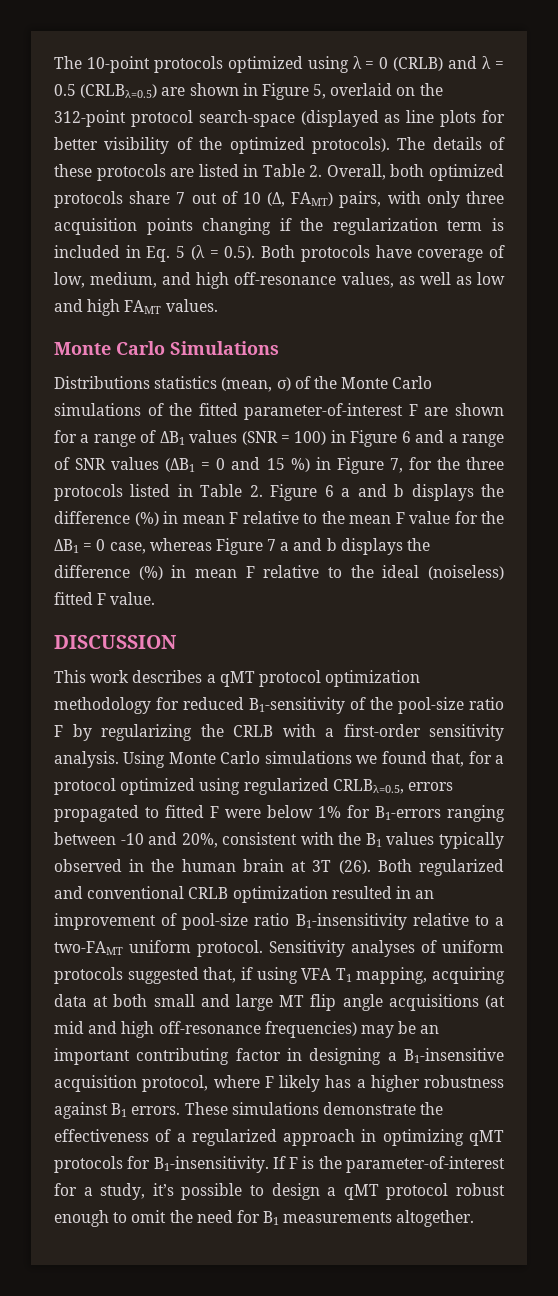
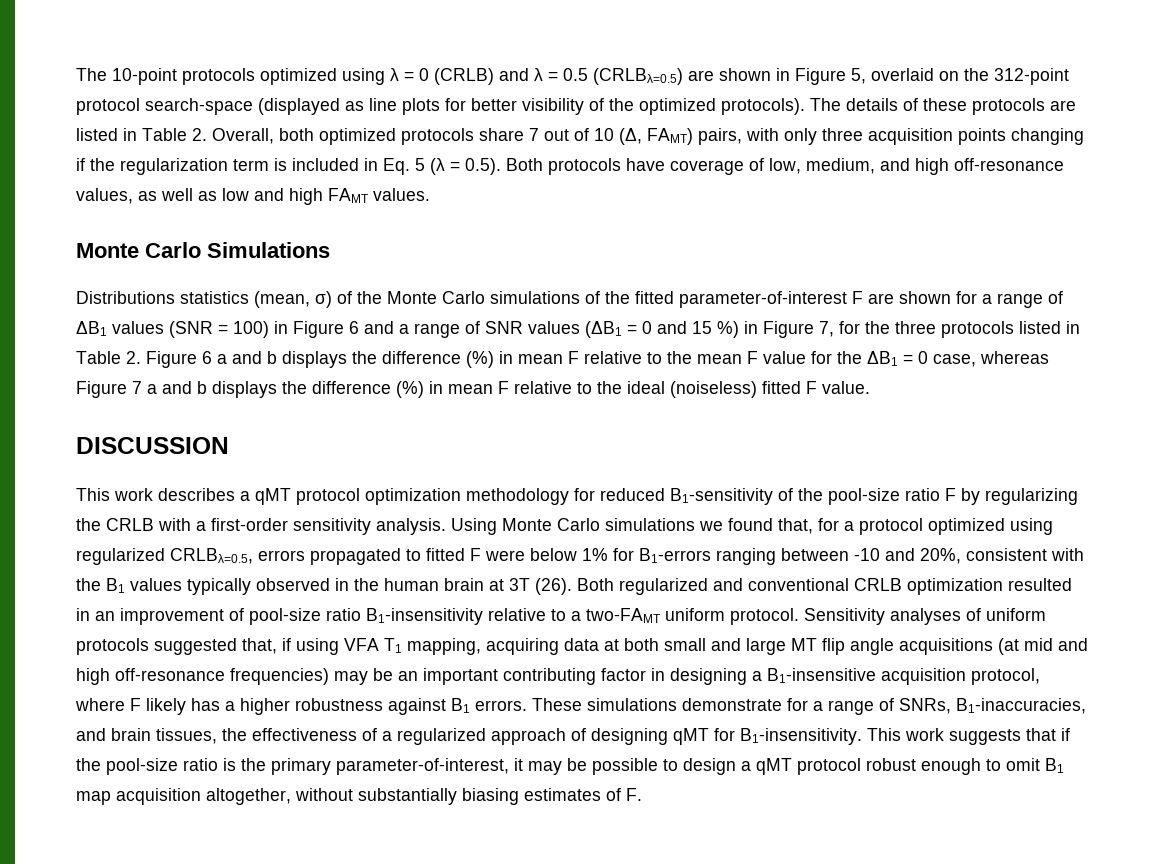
- These simulations demonstrate the effectiveness of a regularized approach in optimizing qMT protocols for B1-insensitivity. If F is the parameter-of-interest for a study, it’s possible to design a qMT protocol robust enough to omit the need for B1 measurements altogether.
+ These simulations demonstrate for a range of SNRs, B1-inaccuracies, and brain tissues, the effectiveness of a regularized approach of designing qMT for B1-insensitivity. This work suggests that if the pool-size ratio is the primary parameter-of-interest, it may be possible to design a qMT protocol robust enough to omit B1 map acquisition altogether, without substantially biasing estimates of F.

